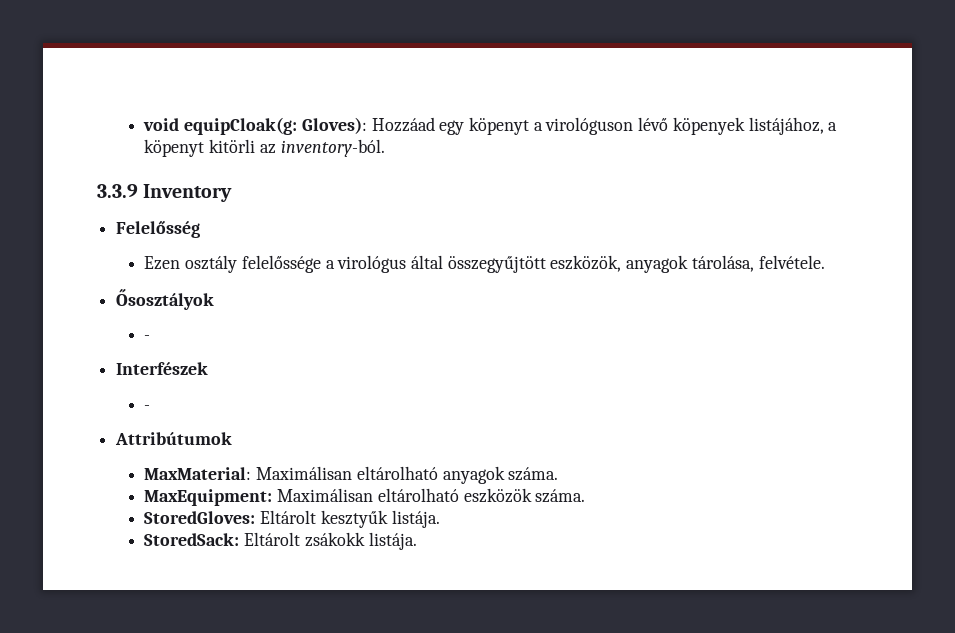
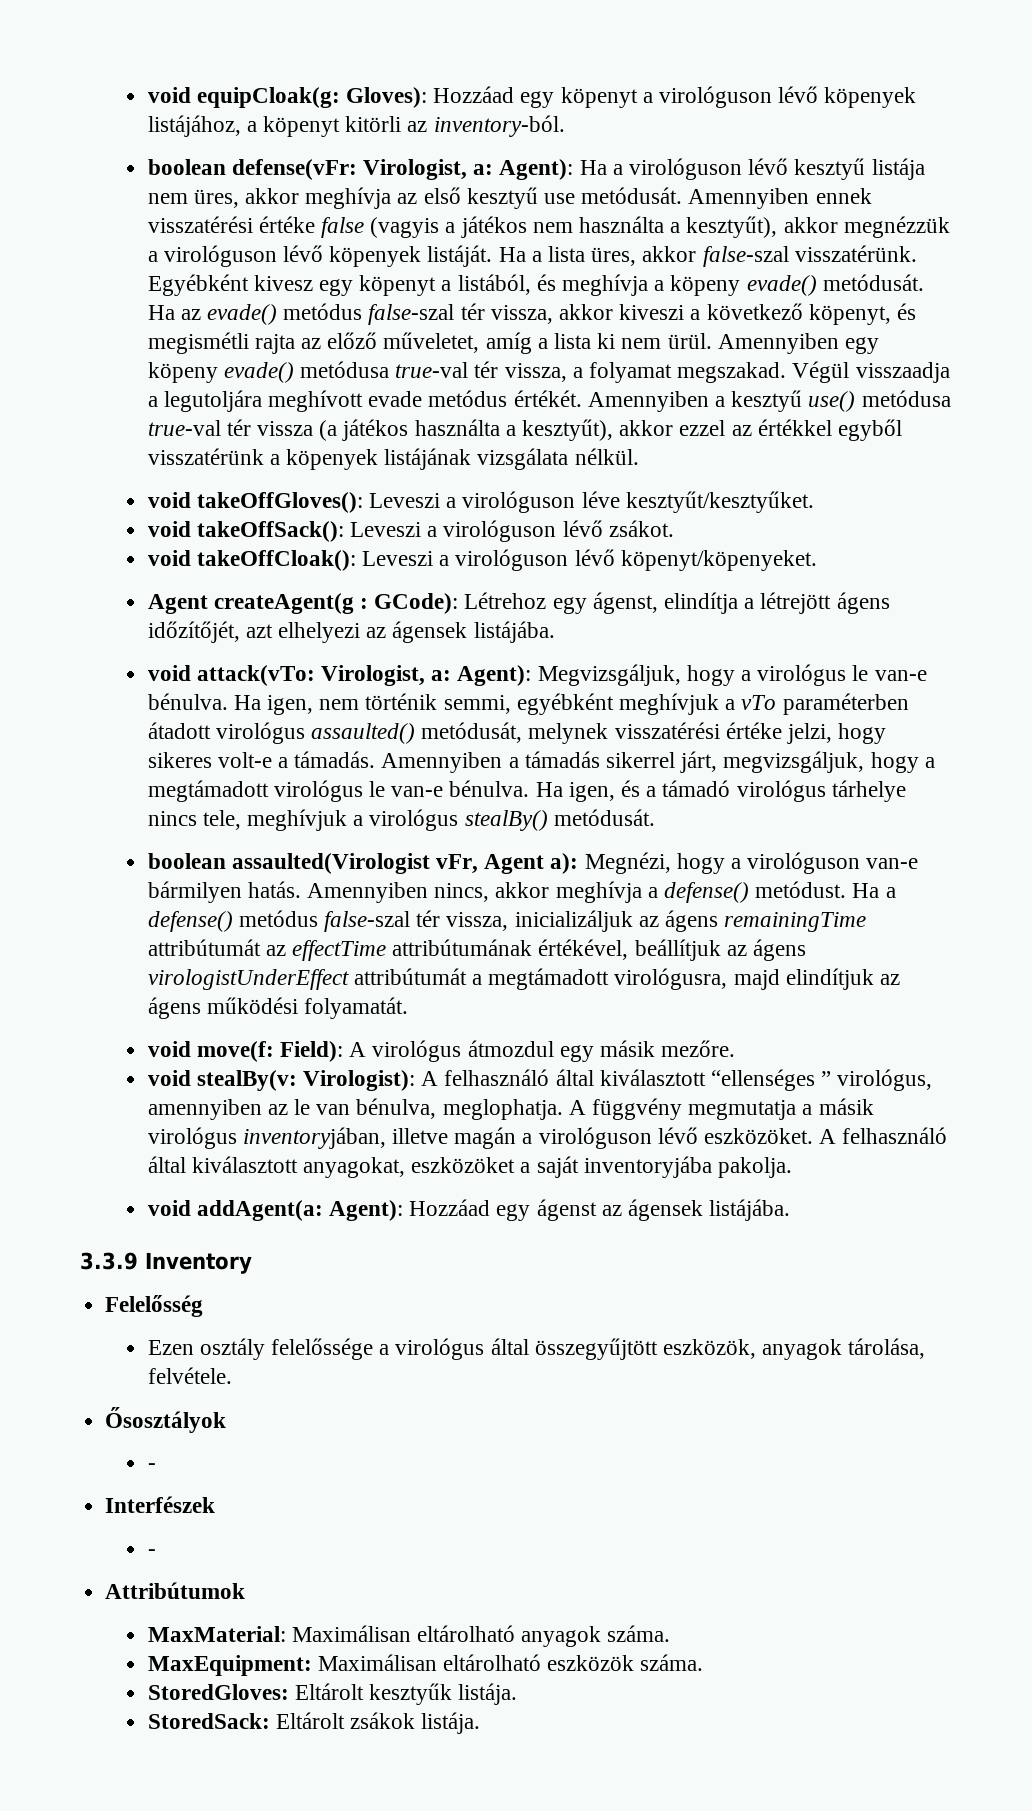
+ boolean defense(vFr: Virologist, a: Agent): Ha a virológuson lévő kesztyű listája nem üres, akkor meghívja az első kesztyű use metódusát. Amennyiben ennek visszatérési értéke false (vagyis a játékos nem használta a kesztyűt), akkor megnézzük a virológuson lévő köpenyek listáját. Ha a lista üres, akkor false-szal visszatérünk. Egyébként kivesz egy köpenyt a listából, és meghívja a köpeny evade() metódusát. Ha az evade() metódus false-szal tér vissza, akkor kiveszi a következő köpenyt, és megismétli rajta az előző műveletet, amíg a lista ki nem ürül. Amennyiben egy köpeny evade() metódusa true-val tér vissza, a folyamat megszakad. Végül visszaadja a legutoljára meghívott evade metódus értékét. Amennyiben a kesztyű use() metódusa true-val tér vissza (a játékos használta a kesztyűt), akkor ezzel az értékkel egyből visszatérünk a köpenyek listájának vizsgálata nélkül.
+ void takeOffGloves(): Leveszi a virológuson léve kesztyűt/kesztyűket.
+ void takeOffSack(): Leveszi a virológuson lévő zsákot.
+ void takeOffCloak(): Leveszi a virológuson lévő köpenyt/köpenyeket.
+ Agent createAgent(g : GCode): Létrehoz egy ágenst, elindítja a létrejött ágens időzítőjét, azt elhelyezi az ágensek listájába.
+ void attack(vTo: Virologist, a: Agent): Megvizsgáljuk, hogy a virológus le van-e bénulva. Ha igen, nem történik semmi, egyébként meghívjuk a vTo paraméterben átadott virológus assaulted() metódusát, melynek visszatérési értéke jelzi, hogy sikeres volt-e a támadás. Amennyiben a támadás sikerrel járt, megvizsgáljuk, hogy a megtámadott virológus le van-e bénulva. Ha igen, és a támadó virológus tárhelye nincs tele, meghívjuk a virológus stealBy() metódusát.
+ boolean assaulted(Virologist vFr, Agent a): Megnézi, hogy a virológuson van-e bármilyen hatás. Amennyiben nincs, akkor meghívja a defense() metódust. Ha a defense() metódus false-szal tér vissza, inicializáljuk az ágens remainingTime attribútumát az effectTime attribútumának értékével, beállítjuk az ágens virologistUnderEffect attribútumát a megtámadott virológusra, majd elindítjuk az ágens működési folyamatát.
+ void move(f: Field): A virológus átmozdul egy másik mezőre.
+ void stealBy(v: Virologist): A felhasználó által kiválasztott “ellenséges ” virológus, amennyiben az le van bénulva, meglophatja. A függvény megmutatja a másik virológus inventoryjában, illetve magán a virológuson lévő eszközöket. A felhasználó által kiválasztott anyagokat, eszközöket a saját inventoryjába pakolja.
+ void addAgent(a: Agent): Hozzáad egy ágenst az ágensek listájába.
- StoredSack: Eltárolt zsákokk listája.
+ StoredSack: Eltárolt zsákok listája.

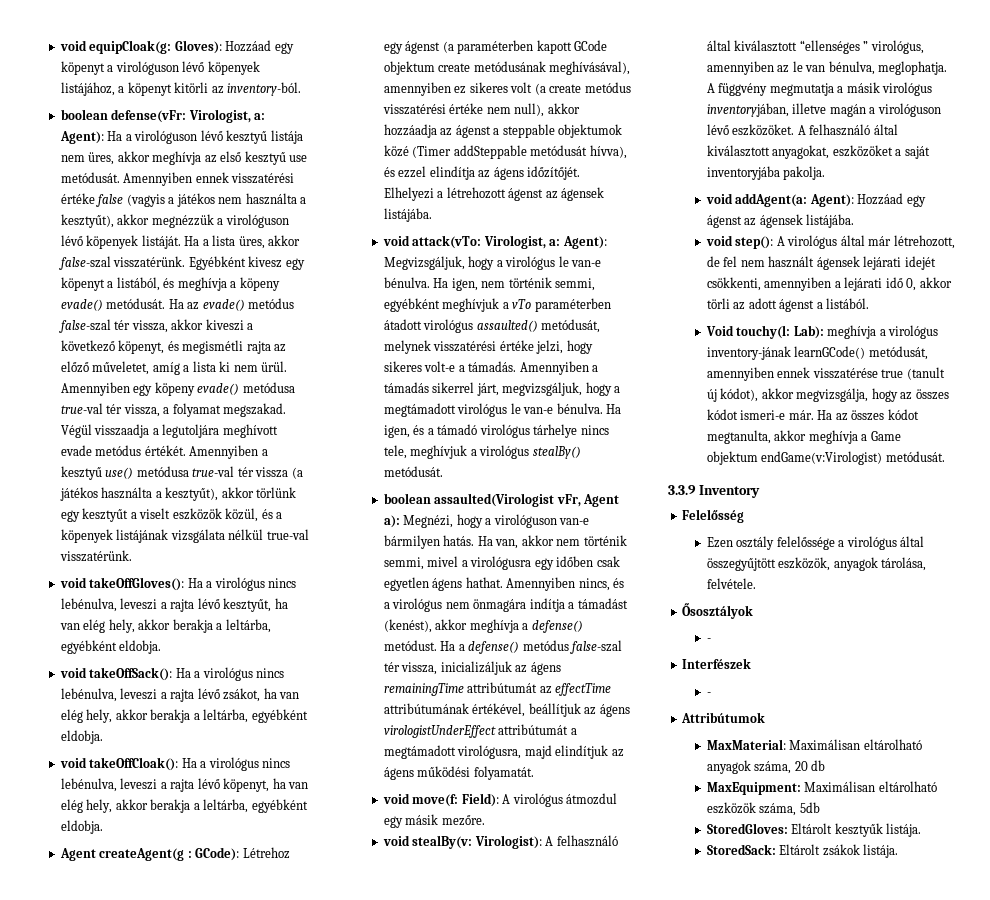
- Amennyiben a kesztyű use() metódusa true-val tér vissza (a játékos használta a kesztyűt), akkor ezzel az értékkel egyből visszatérünk a köpenyek listájának vizsgálata nélkül.
+ Amennyiben a kesztyű use() metódusa true-val tér vissza (a játékos használta a kesztyűt), akkor törlünk egy kesztyűt a viselt eszközök közül, és a köpenyek listájának vizsgálata nélkül true-val visszatérünk.
- void takeOffGloves(): Leveszi a virológuson léve kesztyűt/kesztyűket.
- void takeOffSack(): Leveszi a virológuson lévő zsákot.
- void takeOffCloak(): Leveszi a virológuson lévő köpenyt/köpenyeket.
+ void takeOffGloves(): Ha a virológus nincs lebénulva, leveszi a rajta lévő kesztyűt, ha van elég hely, akkor berakja a leltárba, egyébként eldobja.
+ void takeOffSack(): Ha a virológus nincs lebénulva, leveszi a rajta lévő zsákot, ha van elég hely, akkor berakja a leltárba, egyébként eldobja.
+ void takeOffCloak(): Ha a virológus nincs lebénulva, leveszi a rajta lévő köpenyt, ha van elég hely, akkor berakja a leltárba, egyébként eldobja.
- Agent createAgent(g : GCode): Létrehoz egy ágenst, elindítja a létrejött ágens időzítőjét, azt elhelyezi az ágensek listájába.
+ Agent createAgent(g : GCode): Létrehoz egy ágenst (a paraméterben kapott GCode objektum create metódusának meghívásával), amennyiben ez sikeres volt (a create metódus visszatérési értéke nem null), akkor hozzáadja az ágenst a steppable objektumok közé (Timer addSteppable metódusát hívva), és ezzel elindítja az ágens időzítőjét. Elhelyezi a létrehozott ágenst az ágensek listájába.
- Amennyiben nincs, akkor meghívja a defense() metódust.
+ Ha van, akkor nem történik semmi, mivel a virológusra egy időben csak egyetlen ágens hathat. Amennyiben nincs, és a virológus nem önmagára indítja a támadást (kenést), akkor meghívja a defense() metódust.
+ void step(): A virológus által már létrehozott, de fel nem használt ágensek lejárati idejét csökkenti, amennyiben a lejárati idő 0, akkor törli az adott ágenst a listából.
+ Void touchy(l: Lab): meghívja a virológus inventory-jának learnGCode() metódusát, amennyiben ennek visszatérése true (tanult új kódot), akkor megvizsgálja, hogy az összes kódot ismeri-e már. Ha az összes kódot megtanulta, akkor meghívja a Game objektum endGame(v:Virologist) metódusát.
- MaxMaterial: Maximálisan eltárolható anyagok száma.
+ MaxMaterial: Maximálisan eltárolható anyagok száma, 20 db
- MaxEquipment: Maximálisan eltárolható eszközök száma.
+ MaxEquipment: Maximálisan eltárolható eszközök száma, 5db

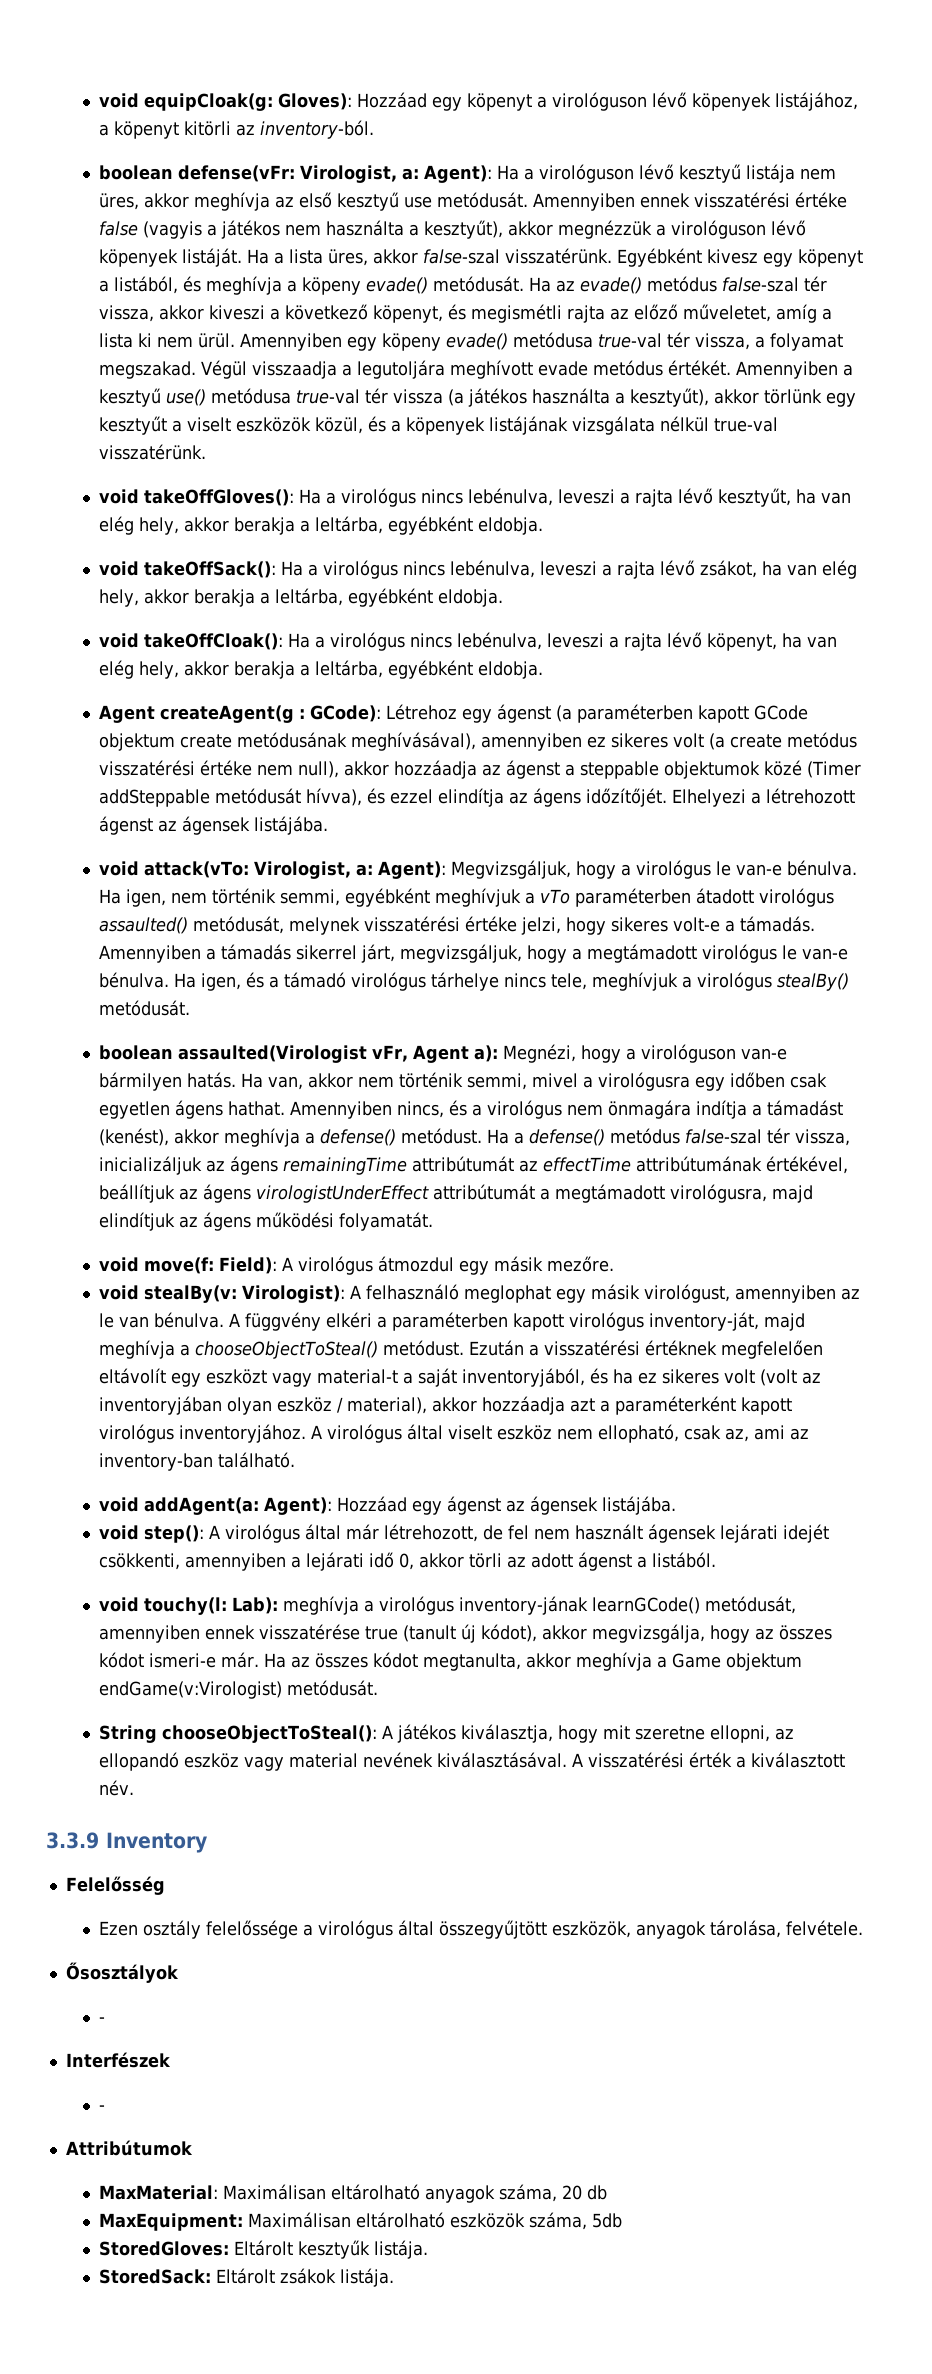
- void stealBy(v: Virologist): A felhasználó által kiválasztott “ellenséges ” virológus, amennyiben az le van bénulva, meglophatja. A függvény megmutatja a másik virológus inventoryjában, illetve magán a virológuson lévő eszközöket. A felhasználó által kiválasztott anyagokat, eszközöket a saját inventoryjába pakolja.
+ void stealBy(v: Virologist): A felhasználó meglophat egy másik virológust, amennyiben az le van bénulva. A függvény elkéri a paraméterben kapott virológus inventory-ját, majd meghívja a chooseObjectToSteal() metódust. Ezután a visszatérési értéknek megfelelően eltávolít egy eszközt vagy material-t a saját inventoryjából, és ha ez sikeres volt (volt az inventoryjában olyan eszköz / material), akkor hozzáadja azt a paraméterként kapott virológus inventoryjához. A virológus által viselt eszköz nem ellopható, csak az, ami az inventory-ban található.
- Void touchy(l: Lab): meghívja a virológus inventory-jának learnGCode() metódusát, amennyiben ennek visszatérése true (tanult új kódot), akkor megvizsgálja, hogy az összes kódot ismeri-e már.
+ void touchy(l: Lab): meghívja a virológus inventory-jának learnGCode() metódusát, amennyiben ennek visszatérése true (tanult új kódot), akkor megvizsgálja, hogy az összes kódot ismeri-e már.
+ String chooseObjectToSteal(): A játékos kiválasztja, hogy mit szeretne ellopni, az ellopandó eszköz vagy material nevének kiválasztásával. A visszatérési érték a kiválasztott név.

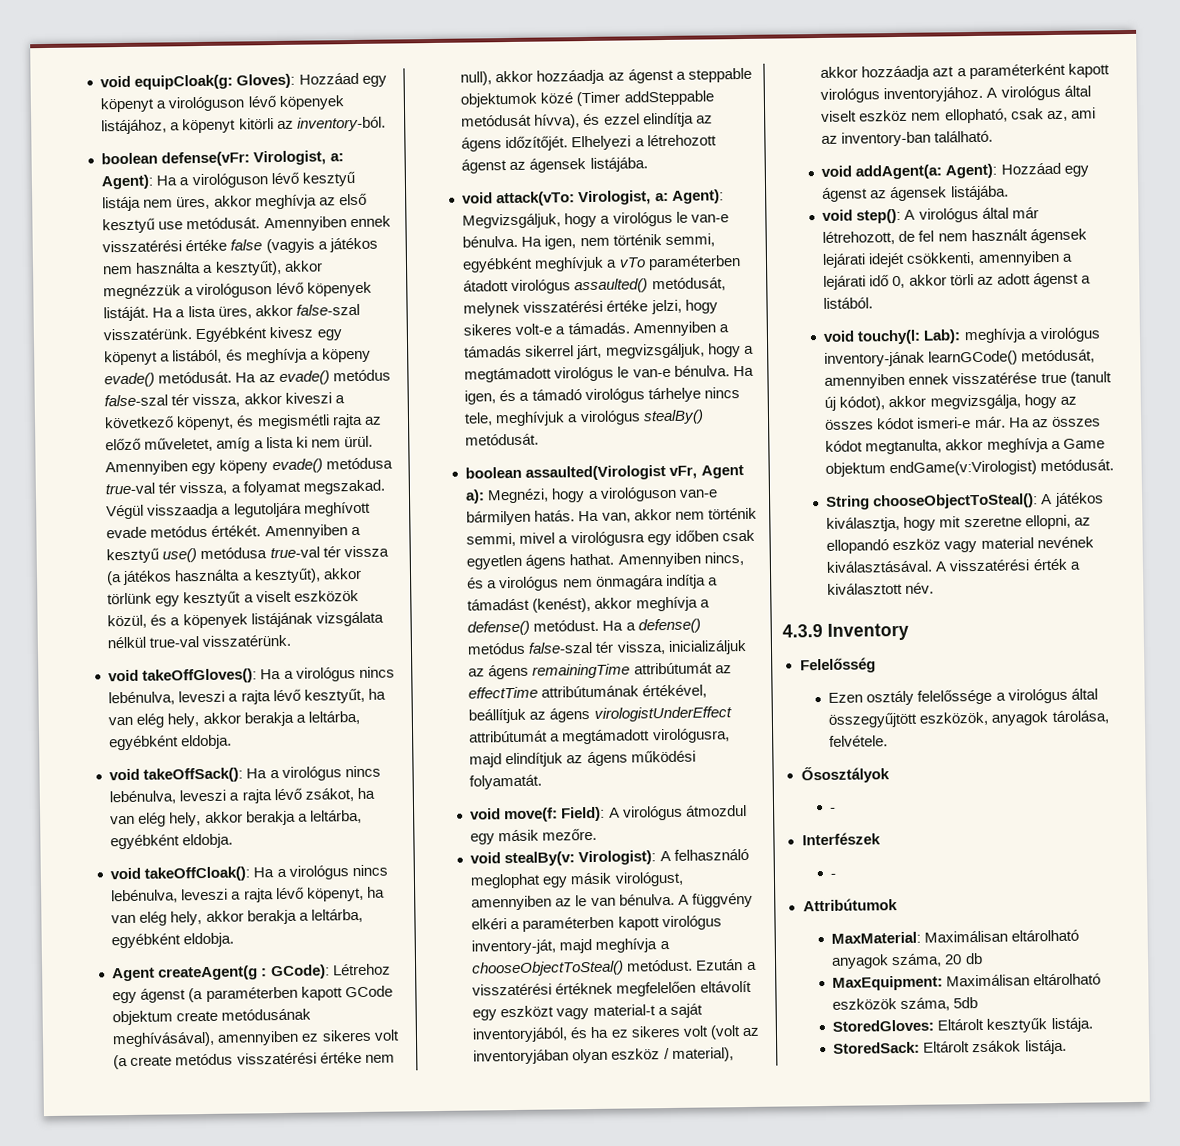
- 3.3.9 Inventory
+ 4.3.9 Inventory

